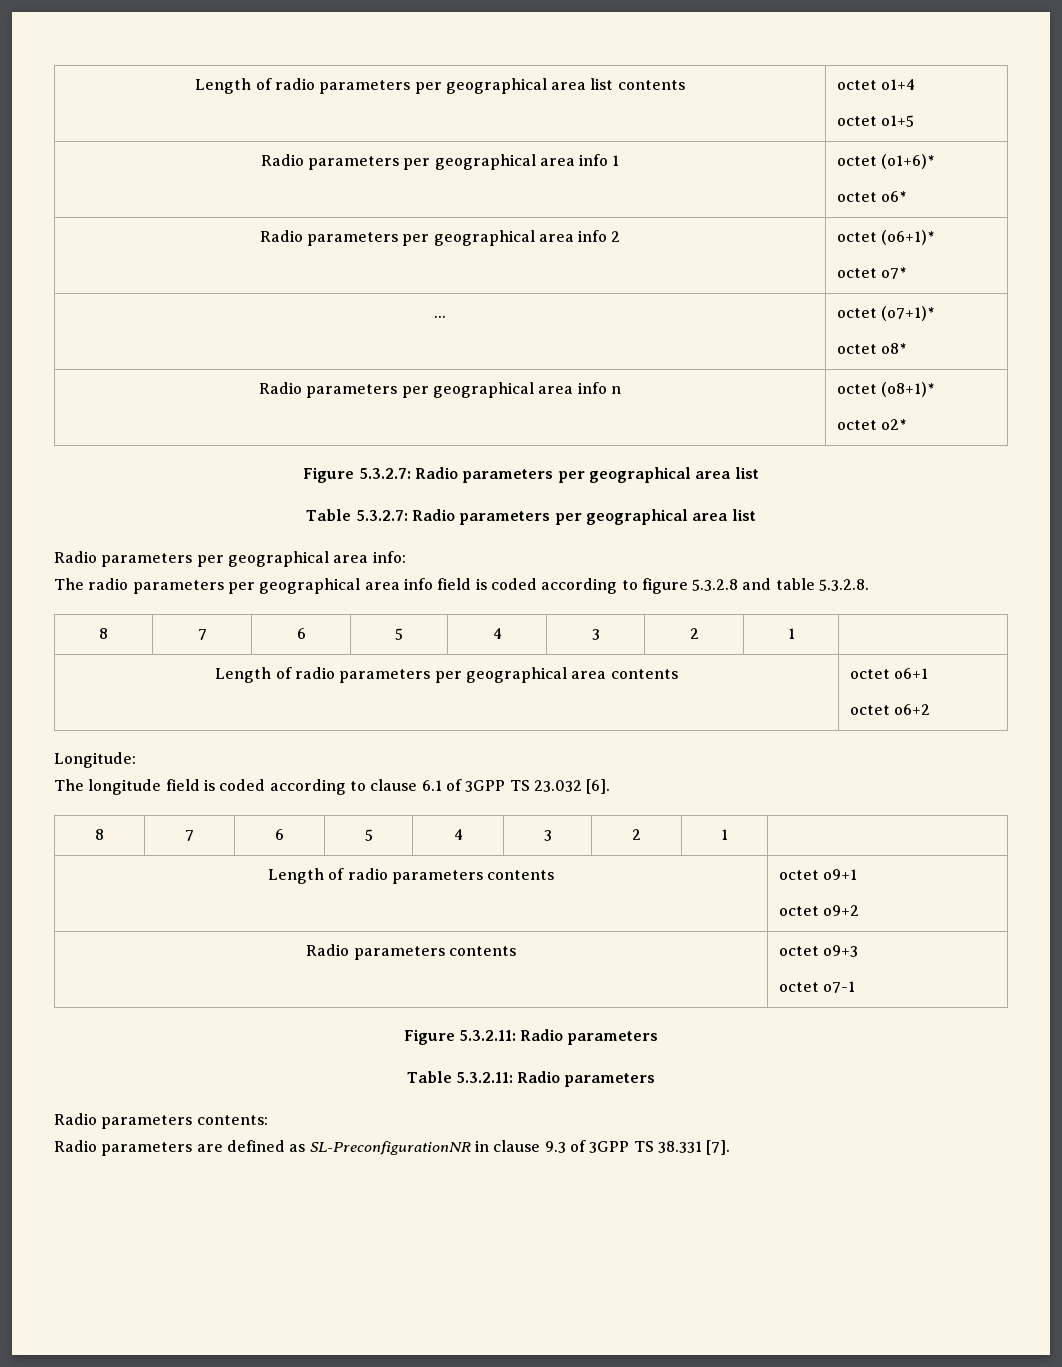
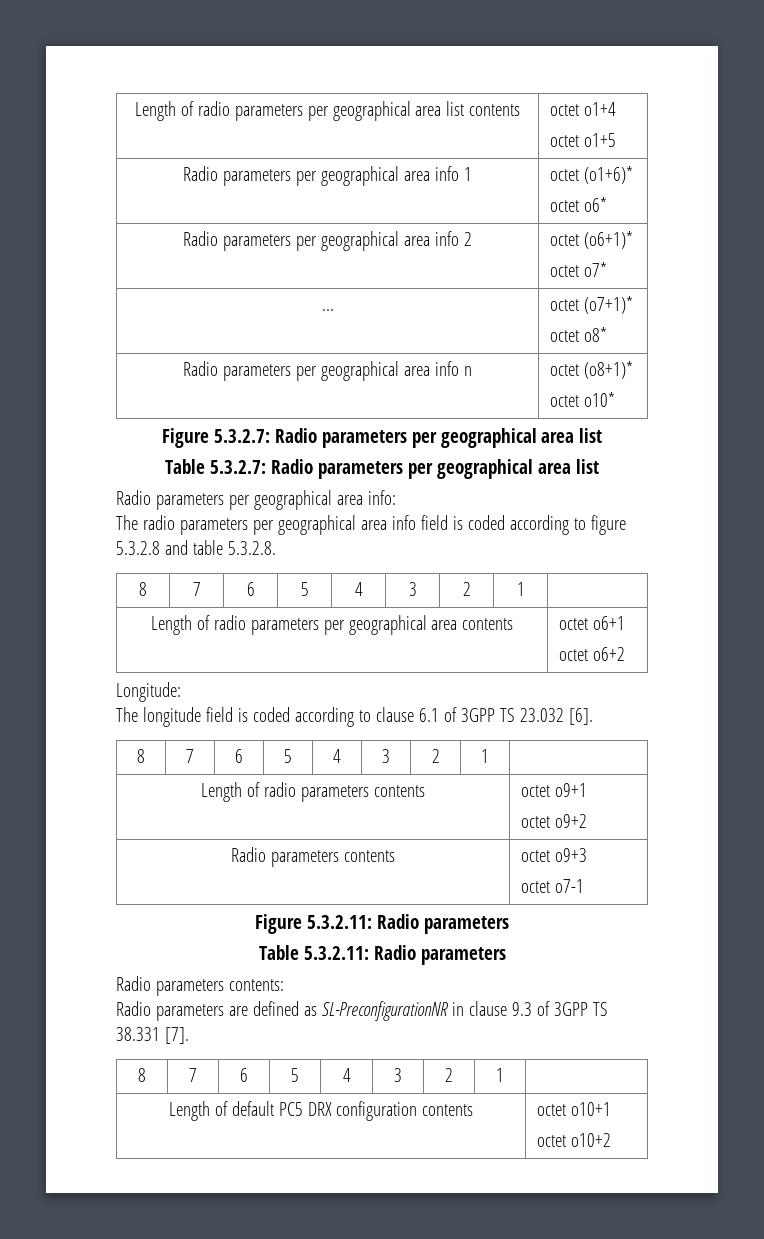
  Radio parameters per geographical area info n | octet (o8+1)*
- octet o2*
+ octet o10*
  Radio parameters are defined as SL-PreconfigurationNR in clause 9.3 of 3GPP TS 38.331 [7].
+ 8 | 7 | 6 | 5 | 4 | 3 | 2 | 1 |
+ Length of default PC5 DRX configuration contents | octet o10+1
+ octet o10+2

